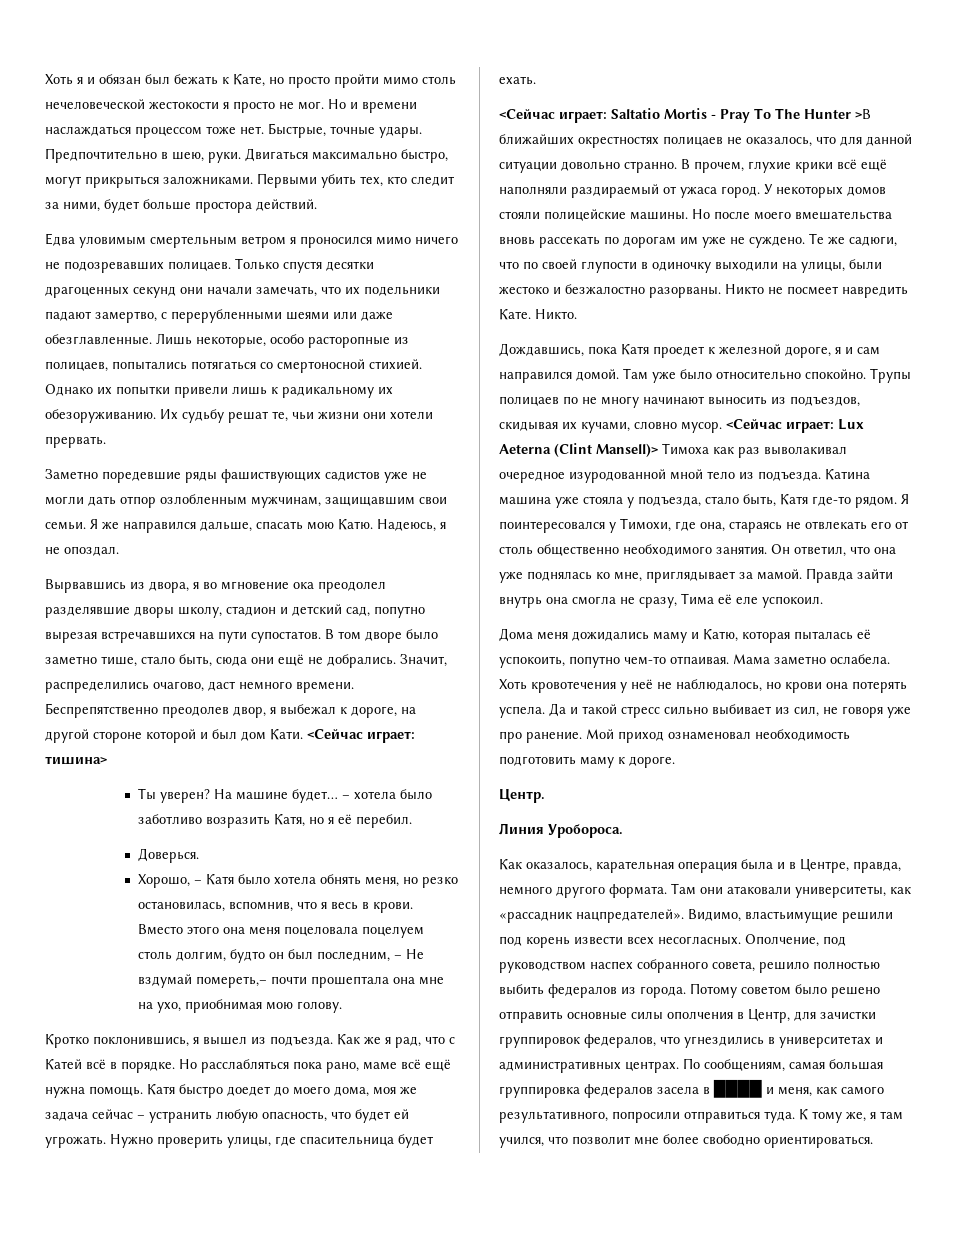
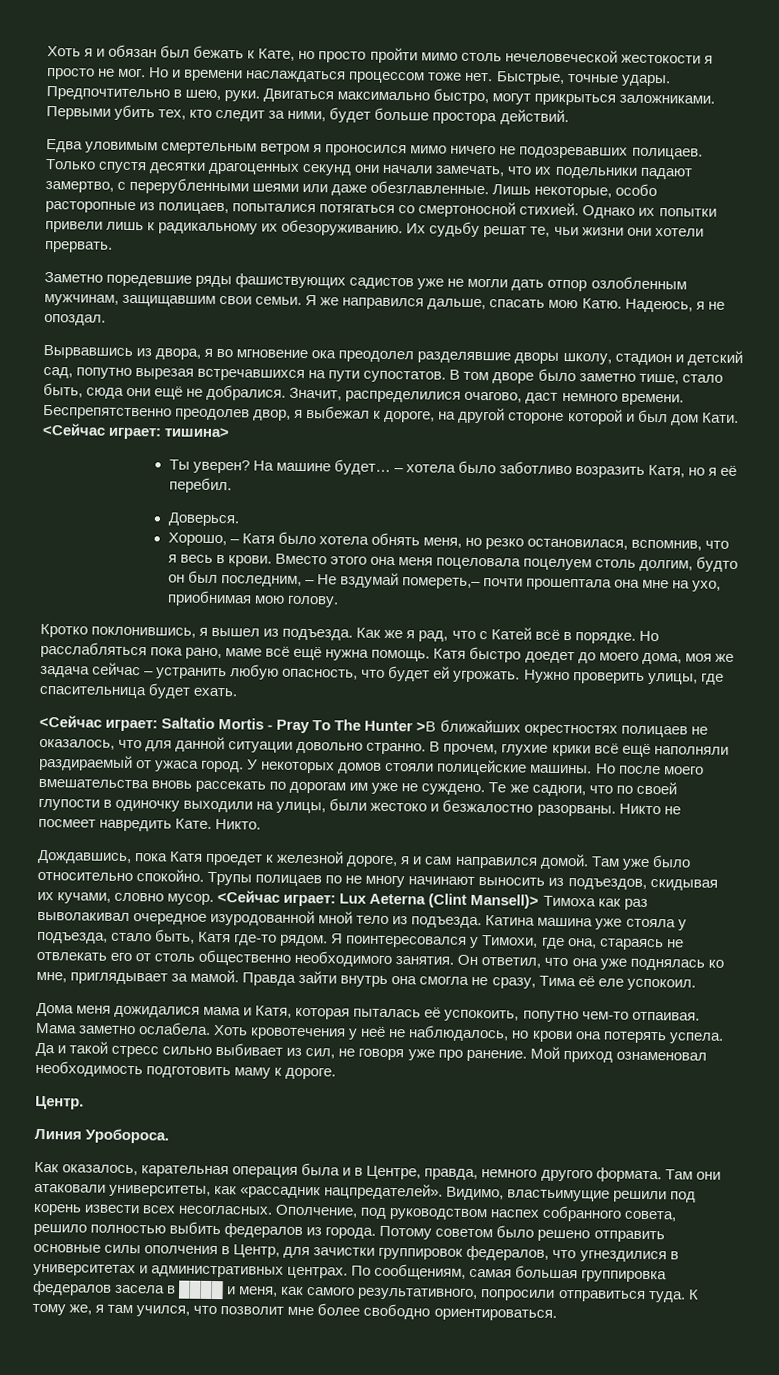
- Лишь некоторые, особо расторопные из полицаев, попытались потягаться со смертоносной стихией.
+ Лишь некоторые, особо расторопные из полицаев, попыталися потягаться со смертоносной стихией.
- В том дворе было заметно тише, стало быть, сюда они ещё не добрались. Значит, распределились очагово, даст немного времени.
+ В том дворе было заметно тише, стало быть, сюда они ещё не добралися. Значит, распределилися очагово, даст немного времени.
- Хорошо, – Катя было хотела обнять меня, но резко остановилась, вспомнив, что я весь в крови.
+ Хорошо, – Катя было хотела обнять меня, но резко остановилася, вспомнив, что я весь в крови.
- Дома меня дожидались маму и Катю, которая пыталась её успокоить, попутно чем-то отпаивая.
+ Дома меня дожидалися мама и Катя, которая пыталась её успокоить, попутно чем-то отпаивая.
- Потому советом было решено отправить основные силы ополчения в Центр, для зачистки группировок федералов, что угнездились в университетах и административных центрах.
+ Потому советом было решено отправить основные силы ополчения в Центр, для зачистки группировок федералов, что угнездилися в университетах и административных центрах.

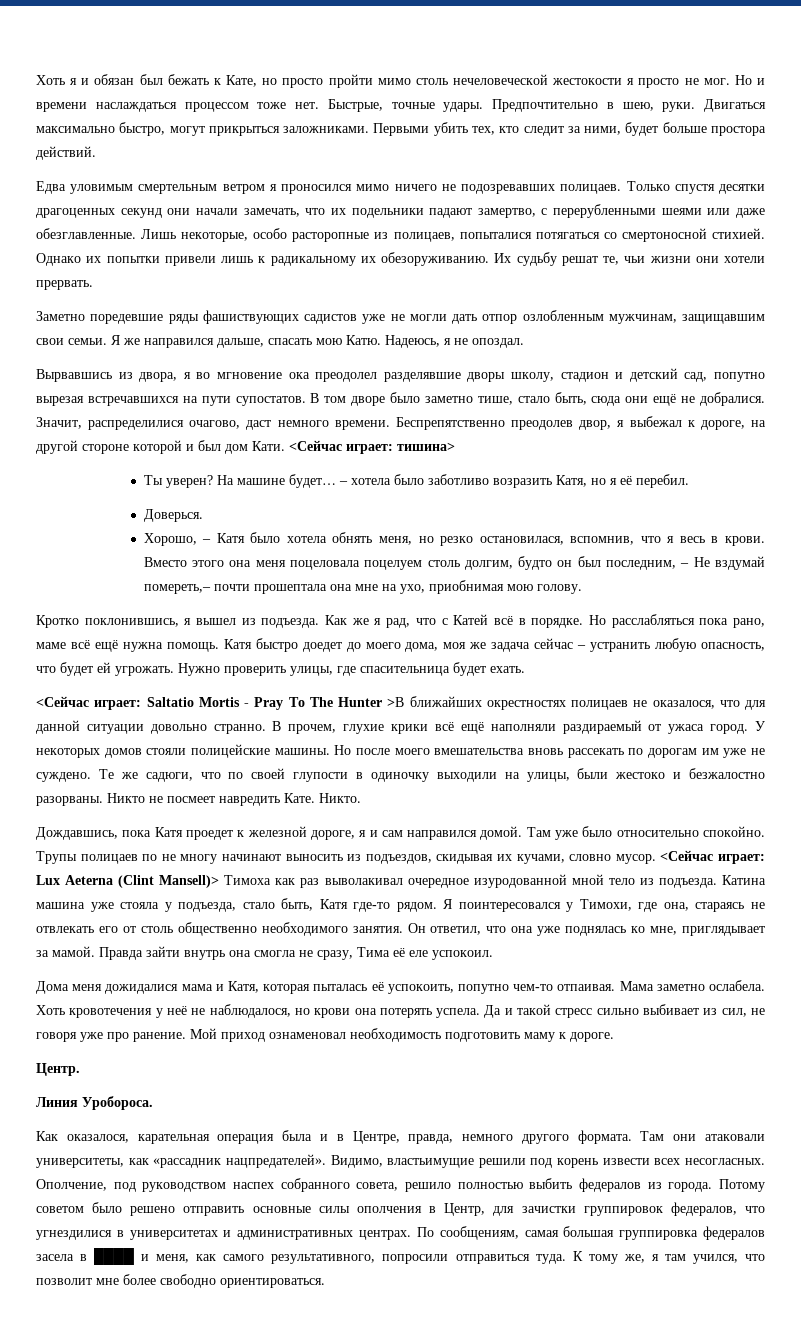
- <Сейчас играет: Saltatio Mortis - Pray To The Hunter >В ближайших окрестностях полицаев не оказалось, что для данной ситуации довольно странно.
+ <Сейчас играет: Saltatio Mortis - Pray To The Hunter >В ближайших окрестностях полицаев не оказалося, что для данной ситуации довольно странно.
- Хоть кровотечения у неё не наблюдалось, но крови она потерять успела.
+ Хоть кровотечения у неё не наблюдалося, но крови она потерять успела.
- Как оказалось, карательная операция была и в Центре, правда, немного другого формата.
+ Как оказалося, карательная операция была и в Центре, правда, немного другого формата.

